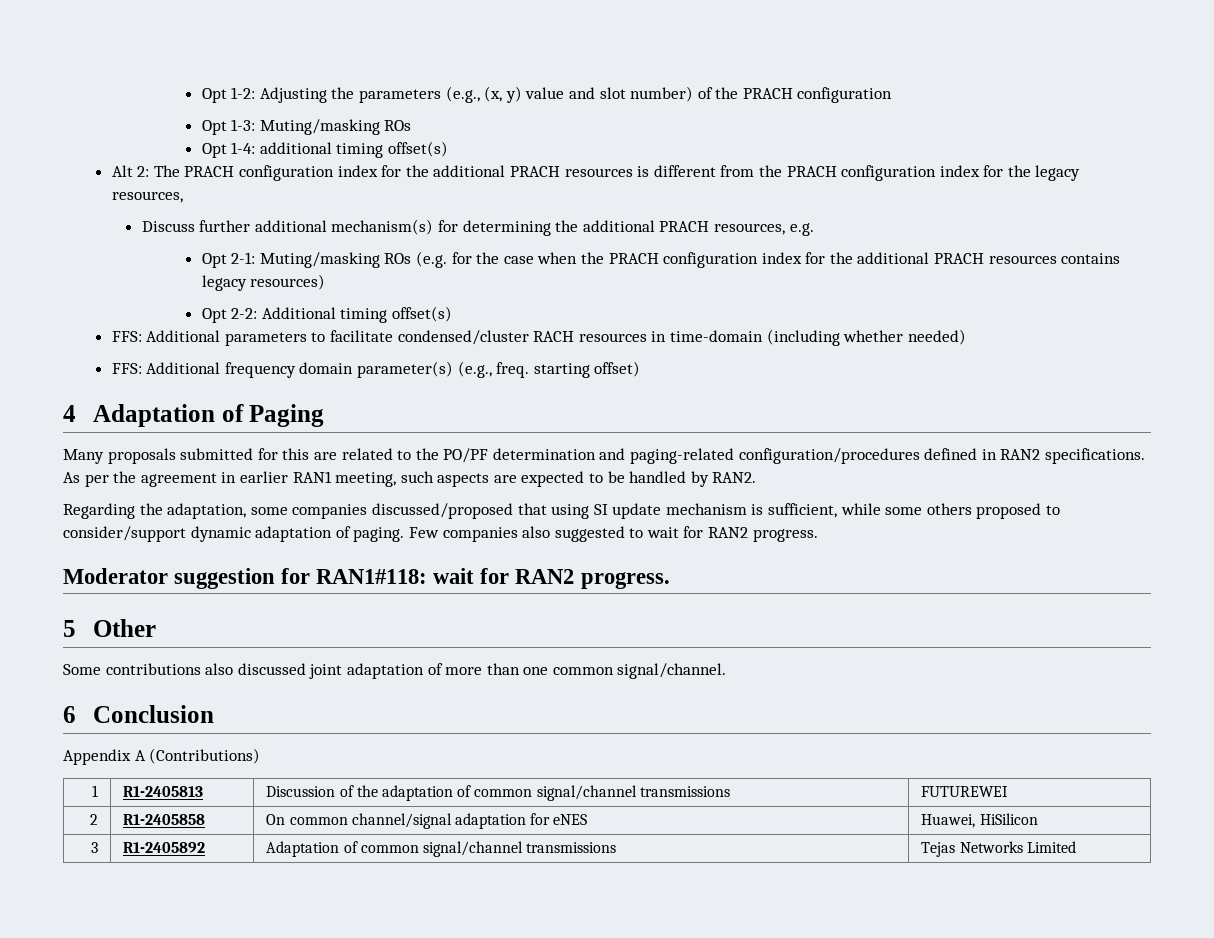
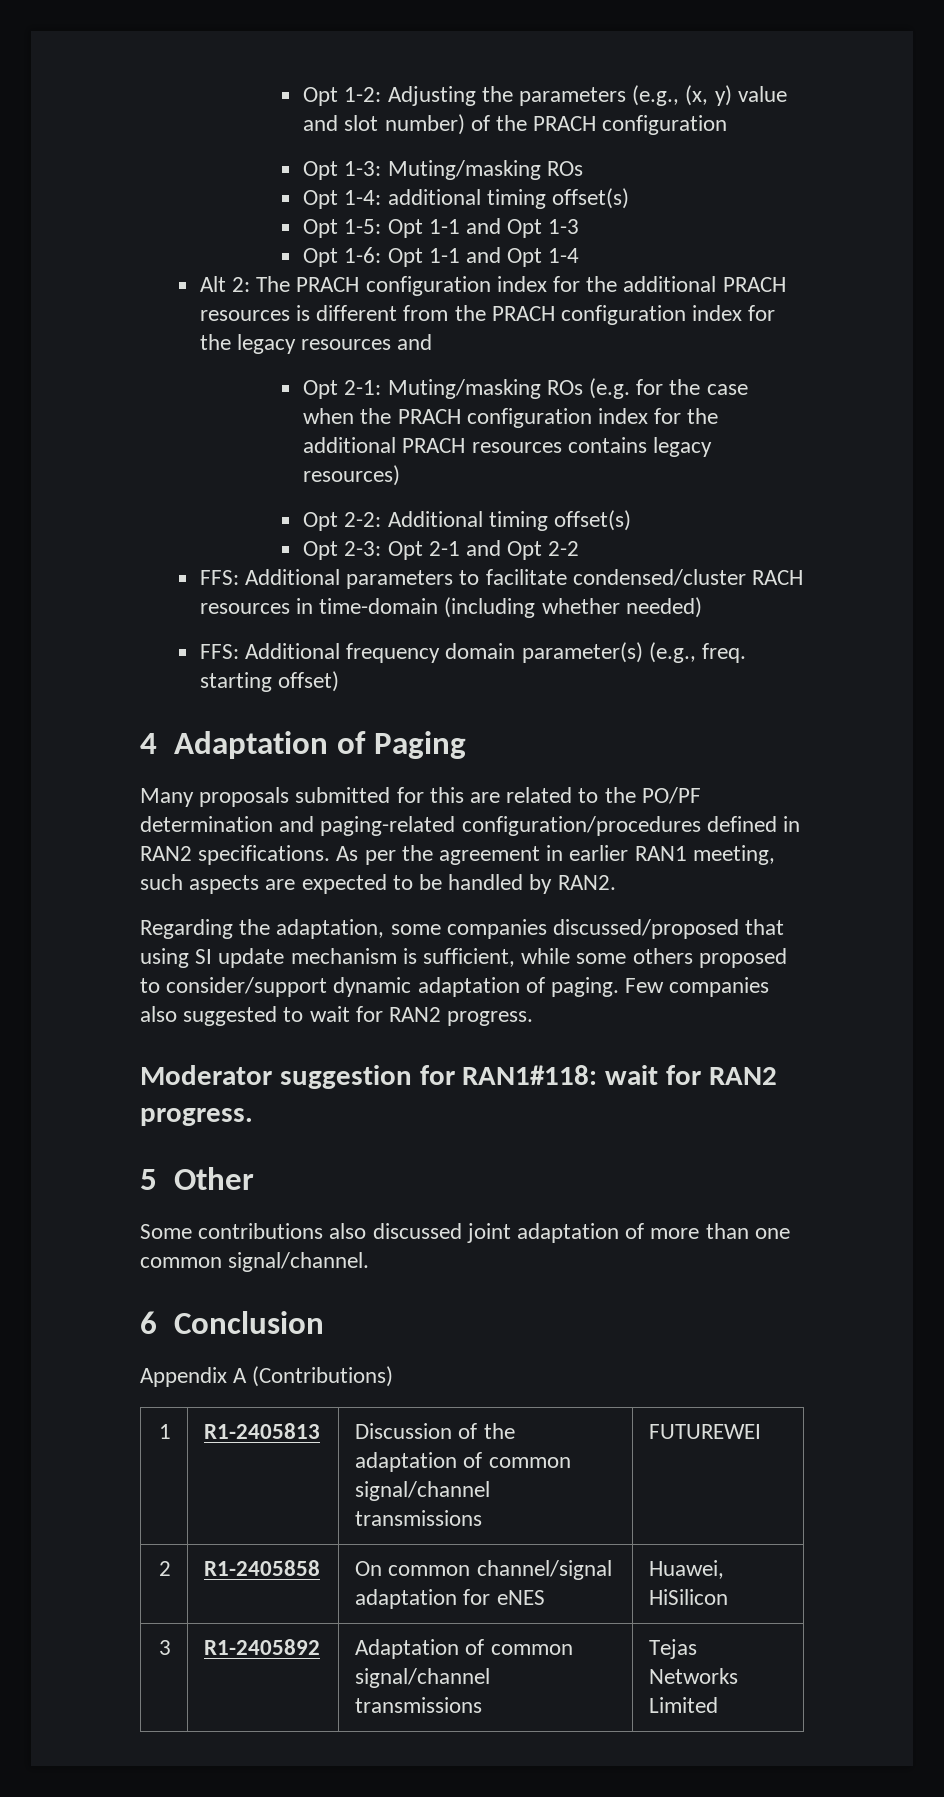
+ Opt 1-5: Opt 1-1 and Opt 1-3
+ Opt 1-6: Opt 1-1 and Opt 1-4
- Alt 2: The PRACH configuration index for the additional PRACH resources is different from the PRACH configuration index for the legacy resources,
- Discuss further additional mechanism(s) for determining the additional PRACH resources, e.g.
+ Alt 2: The PRACH configuration index for the additional PRACH resources is different from the PRACH configuration index for the legacy resources and
+ Opt 2-3: Opt 2-1 and Opt 2-2

